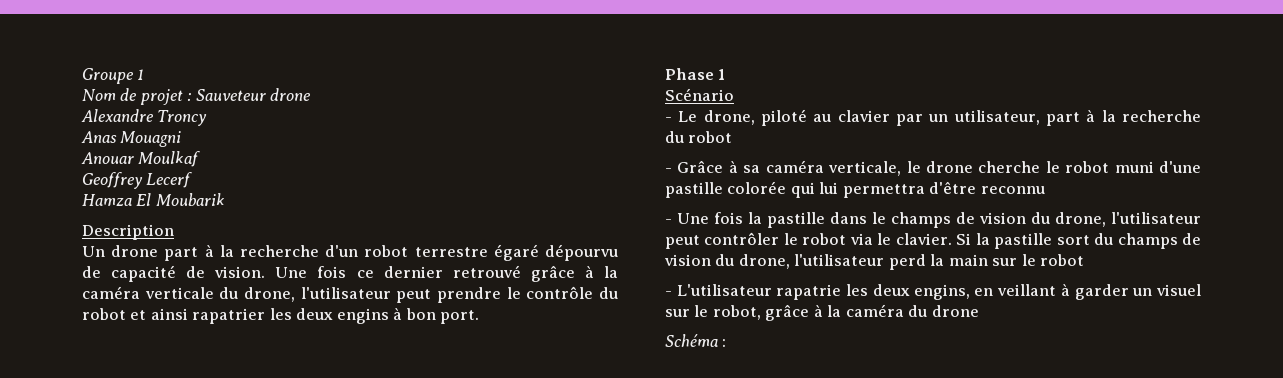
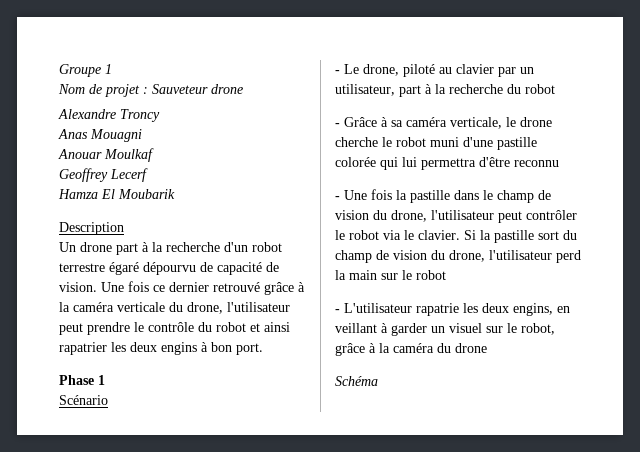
- - Une fois la pastille dans le champs de vision du drone, l'utilisateur peut contrôler le robot via le clavier.
+ - Une fois la pastille dans le champ de vision du drone, l'utilisateur peut contrôler le robot via le clavier.
- Si la pastille sort du champs de vision du drone, l'utilisateur perd la main sur le robot
+ Si la pastille sort du champ de vision du drone, l'utilisateur perd la main sur le robot
- Schéma :
+ Schéma

